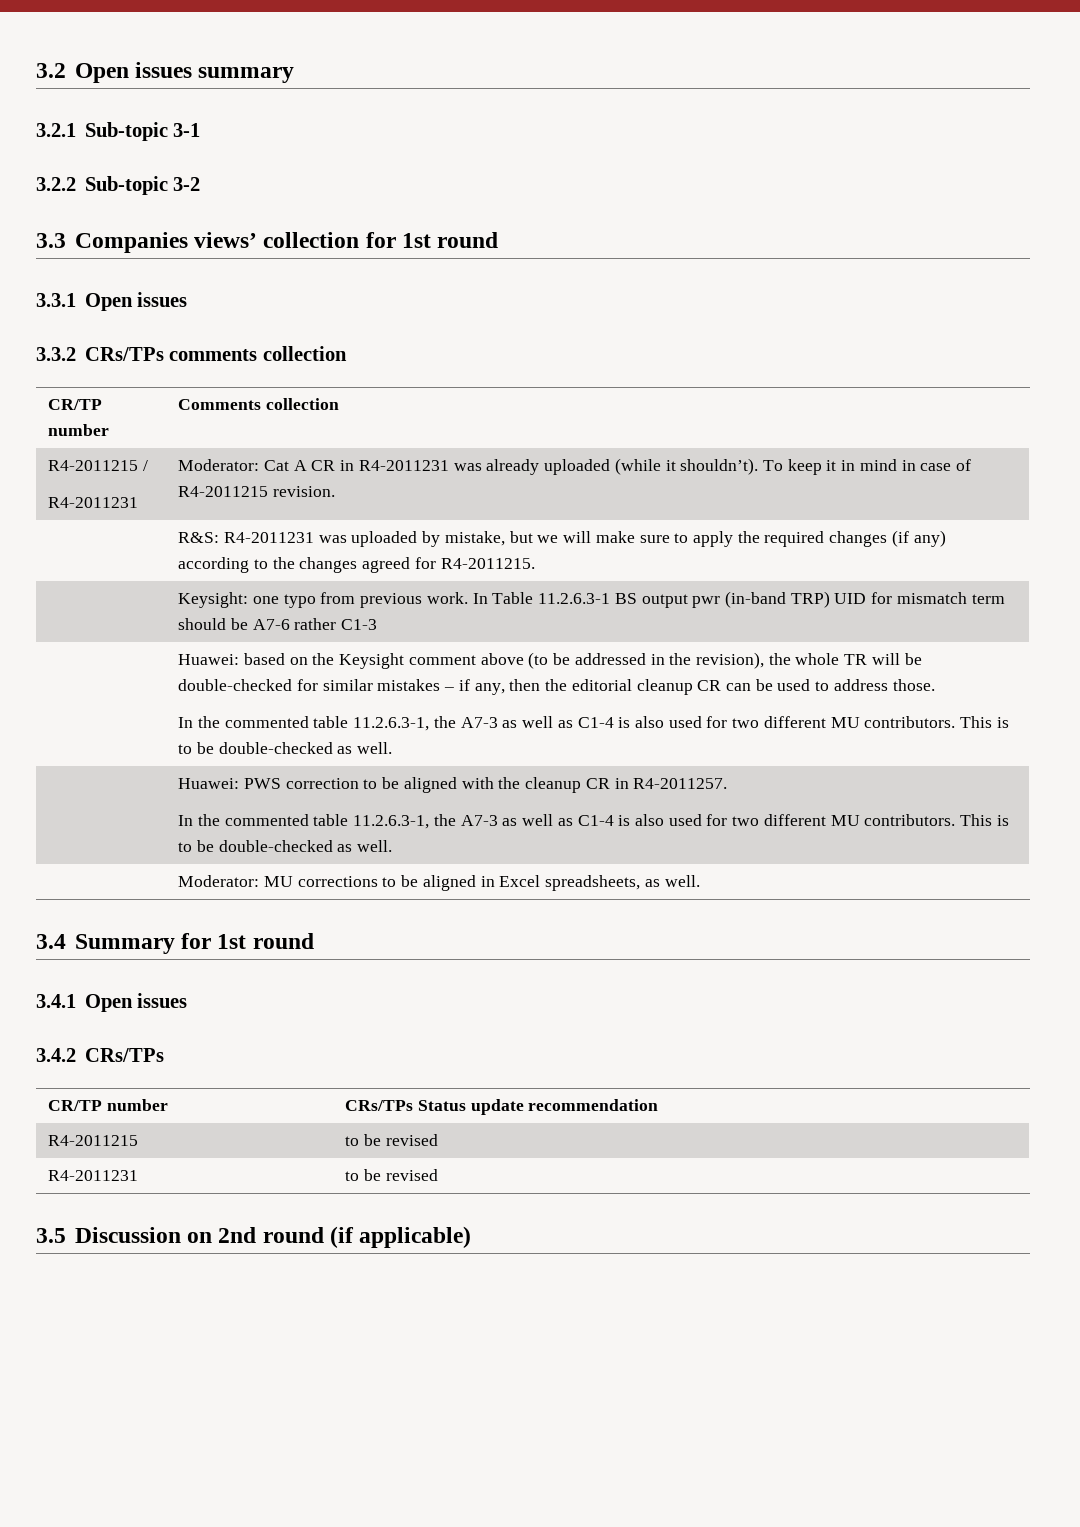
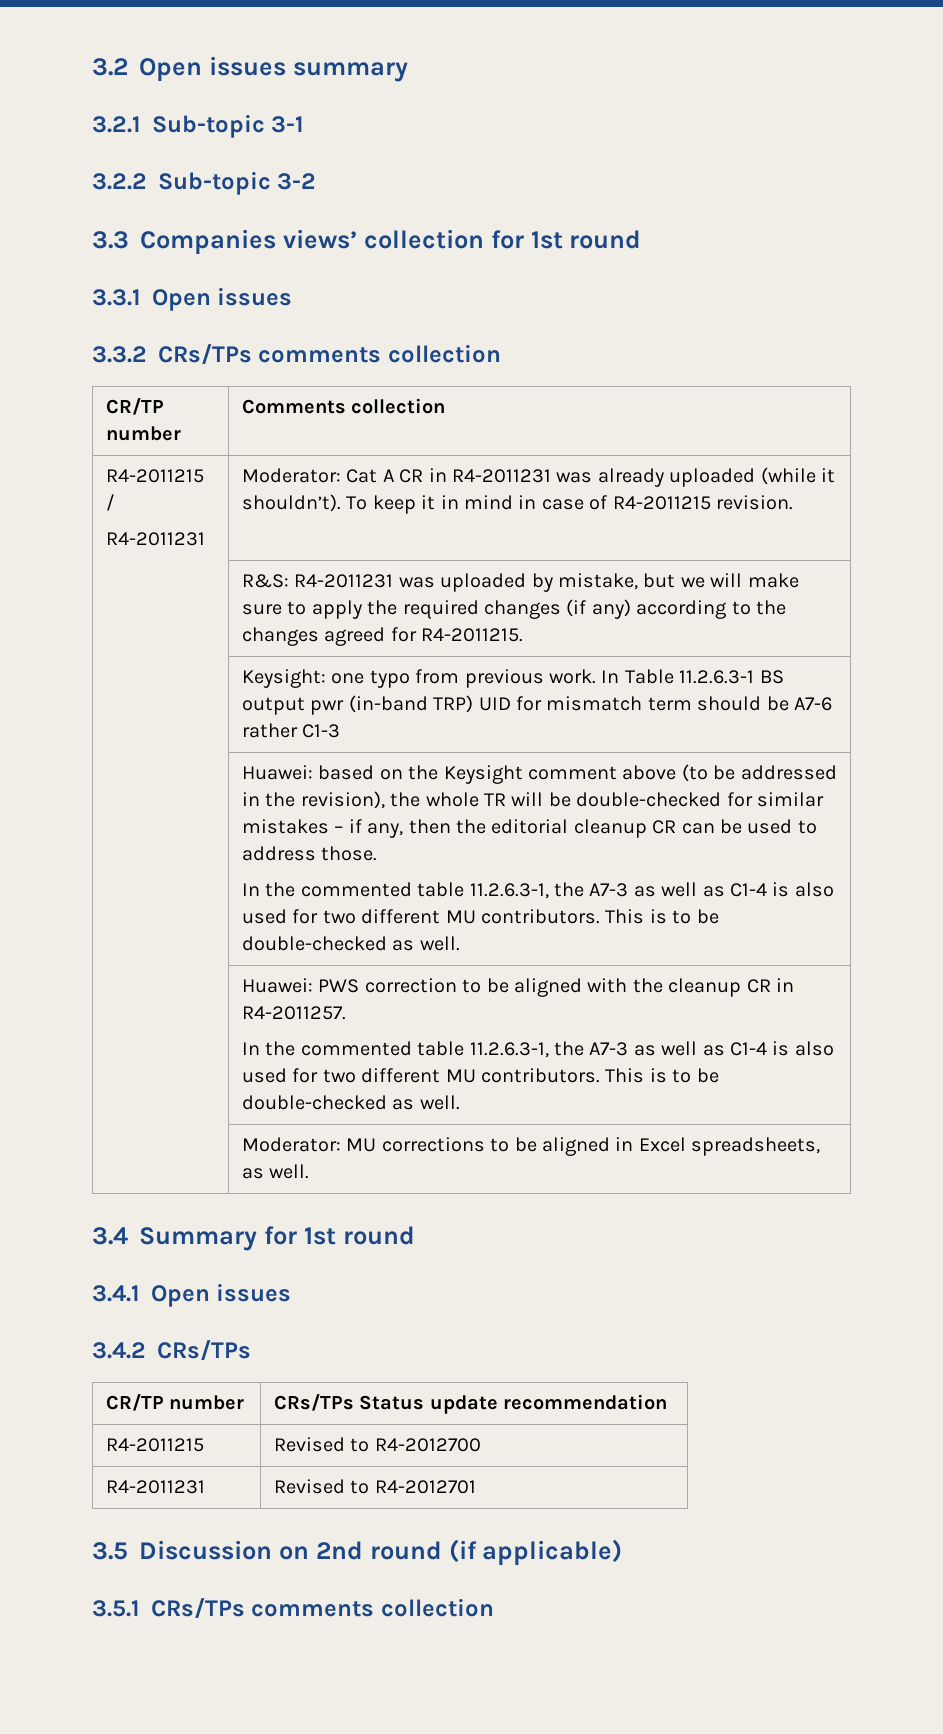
- R4-2011215 | to be revised
- R4-2011231 | to be revised
+ R4-2011215 | Revised to R4-2012700
+ R4-2011231 | Revised to R4-2012701
+ 3.5.1 CRs/TPs comments collection

